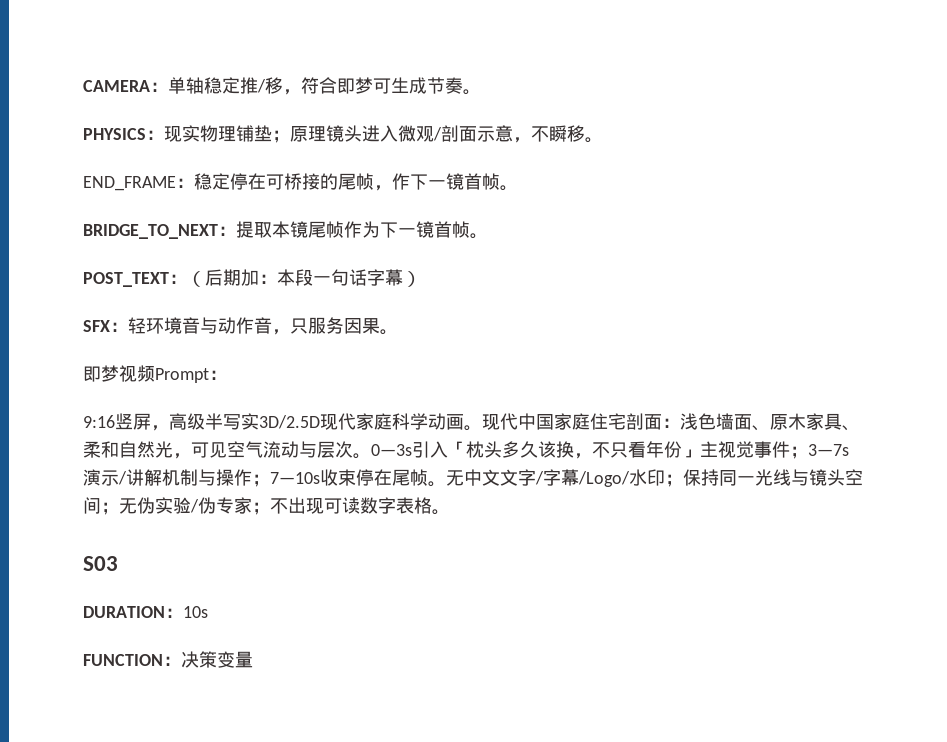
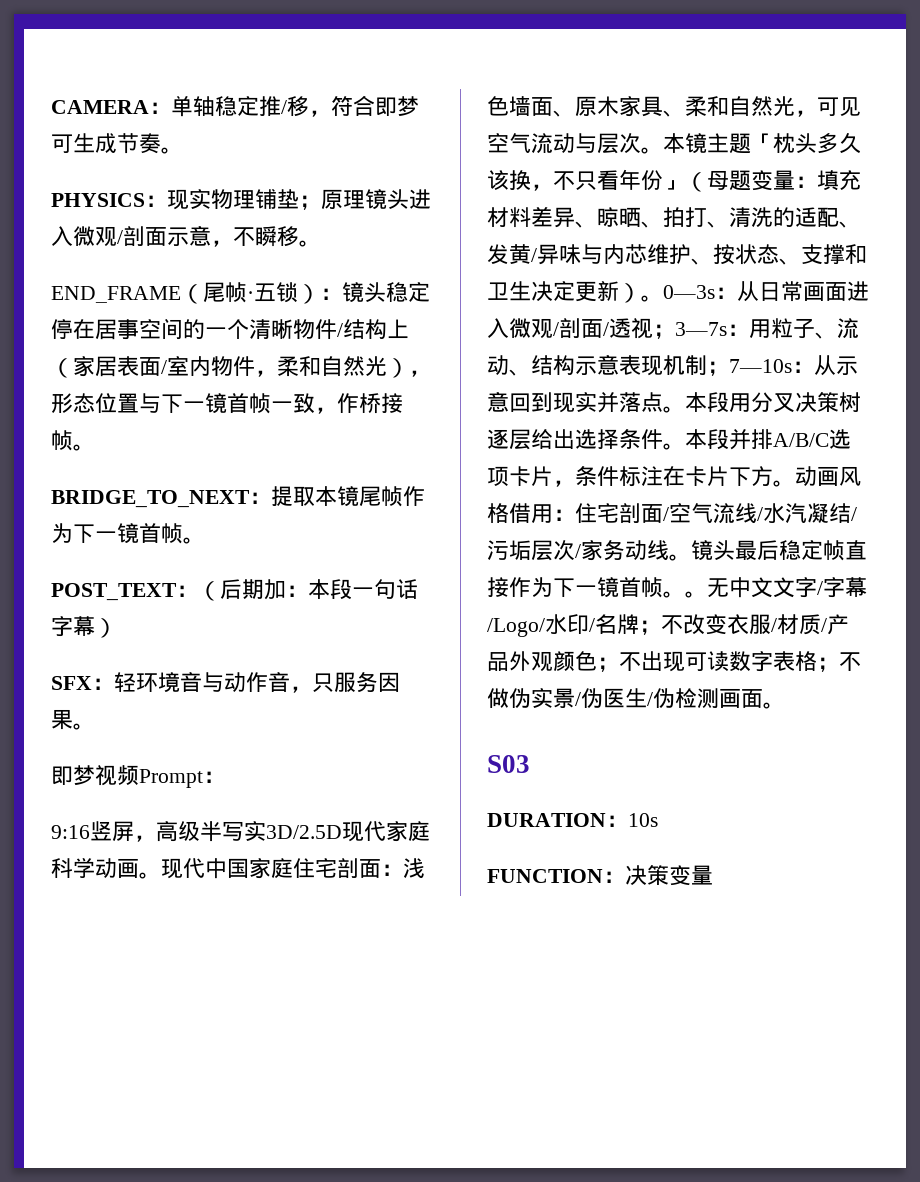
- END_FRAME：稳定停在可桥接的尾帧，作下一镜首帧。
+ END_FRAME（尾帧·五锁）：镜头稳定停在居事空间的一个清晰物件/结构上（家居表面/室内物件，柔和自然光），形态位置与下一镜首帧一致，作桥接帧。
- 0—3s引入「枕头多久该换，不只看年份」主视觉事件；3—7s演示/讲解机制与操作；7—10s收束停在尾帧。
+ 本镜主题「枕头多久该换，不只看年份」（母题变量：填充材料差异、晾晒、拍打、清洗的适配、发黄/异味与内芯维护、按状态、支撑和卫生决定更新）。0—3s：从日常画面进入微观/剖面/透视；3—7s：用粒子、流动、结构示意表现机制；7—10s：从示意回到现实并落点。本段用分叉决策树逐层给出选择条件。本段并排A/B/C选项卡片，条件标注在卡片下方。动画风格借用：住宅剖面/空气流线/水汽凝结/污垢层次/家务动线。镜头最后稳定帧直接作为下一镜首帧。。
- 无中文文字/字幕/Logo/水印；保持同一光线与镜头空间；无伪实验/伪专家；不出现可读数字表格。
+ 无中文文字/字幕/Logo/水印/名牌；不改变衣服/材质/产品外观颜色；不出现可读数字表格；不做伪实景/伪医生/伪检测画面。

